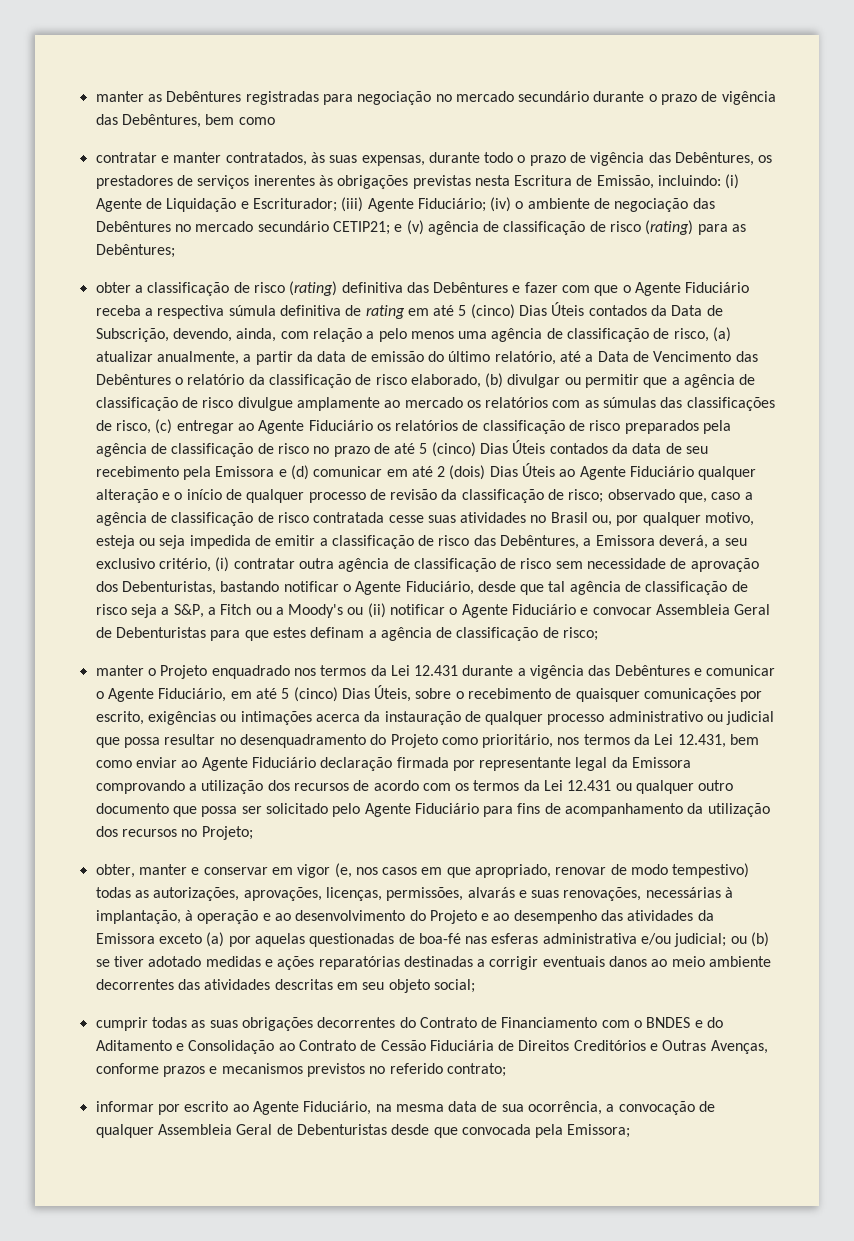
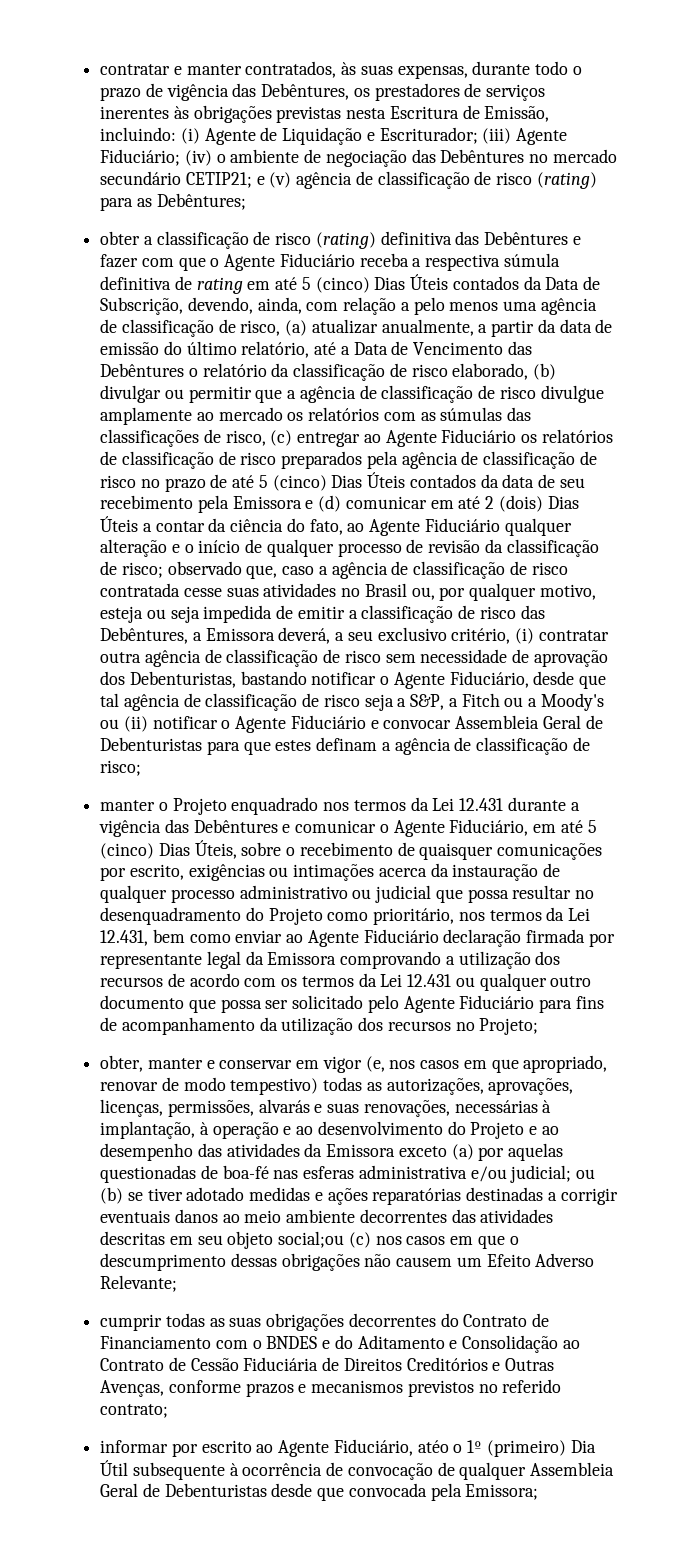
- manter as Debêntures registradas para negociação no mercado secundário durante o prazo de vigência das Debêntures, bem como
- obter a classificação de risco (rating) definitiva das Debêntures e fazer com que o Agente Fiduciário receba a respectiva súmula definitiva de rating em até 5 (cinco) Dias Úteis contados da Data de Subscrição, devendo, ainda, com relação a pelo menos uma agência de classificação de risco, (a) atualizar anualmente, a partir da data de emissão do último relatório, até a Data de Vencimento das Debêntures o relatório da classificação de risco elaborado, (b) divulgar ou permitir que a agência de classificação de risco divulgue amplamente ao mercado os relatórios com as súmulas das classificações de risco, (c) entregar ao Agente Fiduciário os relatórios de classificação de risco preparados pela agência de classificação de risco no prazo de até 5 (cinco) Dias Úteis contados da data de seu recebimento pela Emissora e (d) comunicar em até 2 (dois) Dias Úteis ao Agente Fiduciário qualquer alteração e o início de qualquer processo de revisão da classificação de risco;
+ obter a classificação de risco (rating) definitiva das Debêntures e fazer com que o Agente Fiduciário receba a respectiva súmula definitiva de rating em até 5 (cinco) Dias Úteis contados da Data de Subscrição, devendo, ainda, com relação a pelo menos uma agência de classificação de risco, (a) atualizar anualmente, a partir da data de emissão do último relatório, até a Data de Vencimento das Debêntures o relatório da classificação de risco elaborado, (b) divulgar ou permitir que a agência de classificação de risco divulgue amplamente ao mercado os relatórios com as súmulas das classificações de risco, (c) entregar ao Agente Fiduciário os relatórios de classificação de risco preparados pela agência de classificação de risco no prazo de até 5 (cinco) Dias Úteis contados da data de seu recebimento pela Emissora e (d) comunicar em até 2 (dois) Dias Úteis a contar da ciência do fato, ao Agente Fiduciário qualquer alteração e o início de qualquer processo de revisão da classificação de risco;
- ou (b) se tiver adotado medidas e ações reparatórias destinadas a corrigir eventuais danos ao meio ambiente decorrentes das atividades descritas em seu objeto social;
+ ou (b) se tiver adotado medidas e ações reparatórias destinadas a corrigir eventuais danos ao meio ambiente decorrentes das atividades descritas em seu objeto social;ou (c) nos casos em que o descumprimento dessas obrigações não causem um Efeito Adverso Relevante;
- informar por escrito ao Agente Fiduciário, na mesma data de sua ocorrência, a convocação de qualquer Assembleia Geral de Debenturistas desde que convocada pela Emissora;
+ informar por escrito ao Agente Fiduciário, atéo o 1º (primeiro) Dia Útil subsequente à ocorrência de convocação de qualquer Assembleia Geral de Debenturistas desde que convocada pela Emissora;

